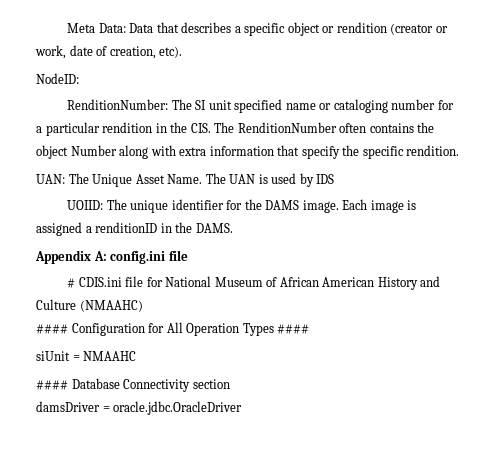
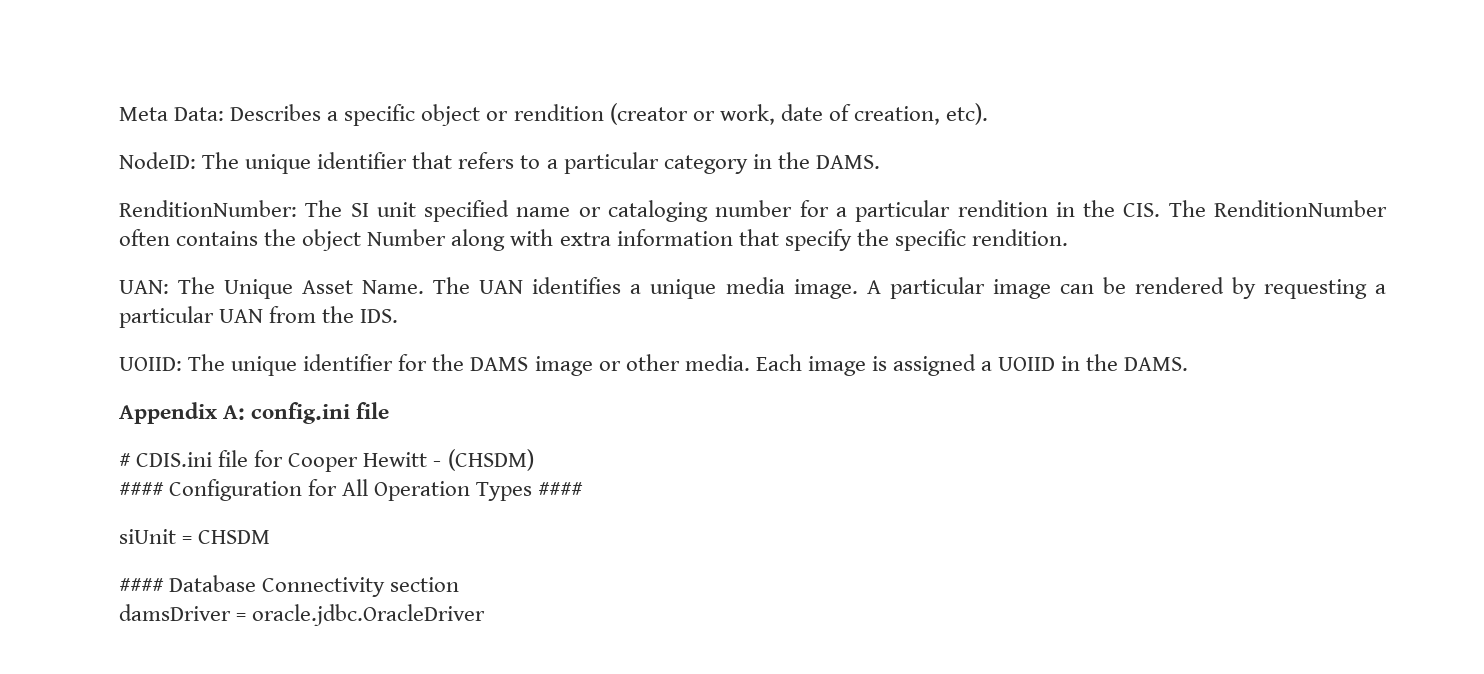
- Meta Data: Data that describes a specific object or rendition (creator or work, date of creation, etc).
+ Meta Data: Describes a specific object or rendition (creator or work, date of creation, etc).
- NodeID:
+ NodeID: The unique identifier that refers to a particular category in the DAMS.
- The UAN is used by IDS
+ The UAN identifies a unique media image. A particular image can be rendered by requesting a particular UAN from the IDS.
- UOIID: The unique identifier for the DAMS image.
+ UOIID: The unique identifier for the DAMS image or other media.
- Each image is assigned a renditionID in the DAMS.
+ Each image is assigned a UOIID in the DAMS.
- # CDIS.ini file for National Museum of African American History and Culture (NMAAHC)
+ # CDIS.ini file for Cooper Hewitt - (CHSDM)
- siUnit = NMAAHC
+ siUnit = CHSDM

